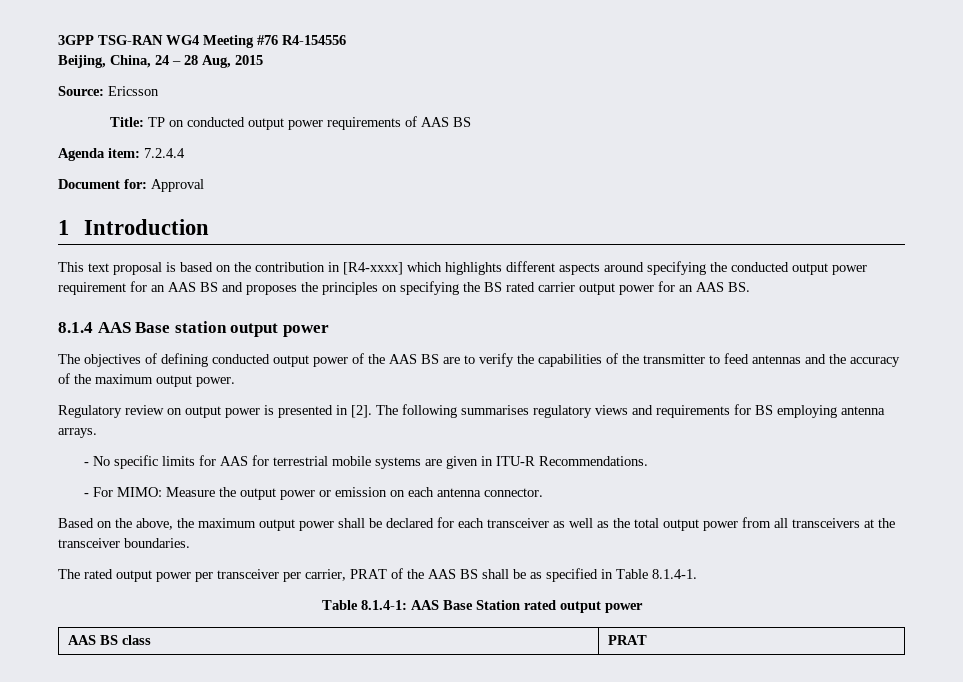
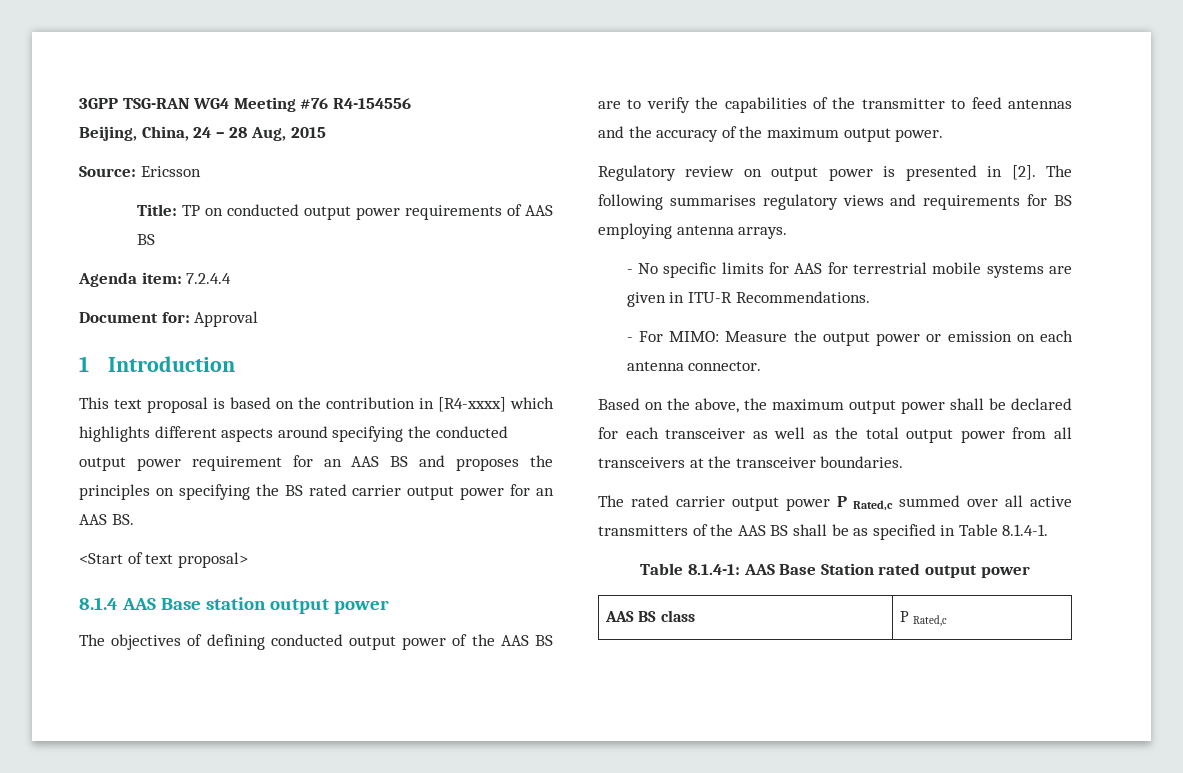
+ <Start of text proposal>
- The rated output power per transceiver per carrier, PRAT of the AAS BS shall be as specified in Table 8.1.4-1.
+ The rated carrier output power P Rated,c summed over all active transmitters of the AAS BS shall be as specified in Table 8.1.4-1.
- AAS BS class | PRAT
+ AAS BS class | P Rated,c

